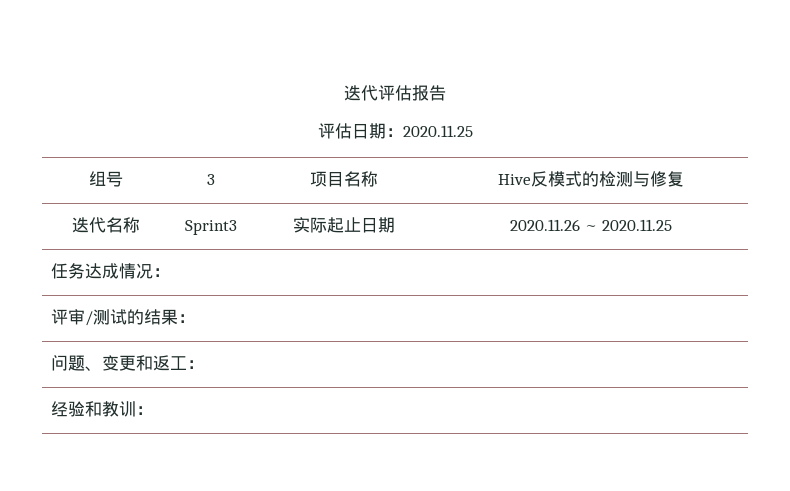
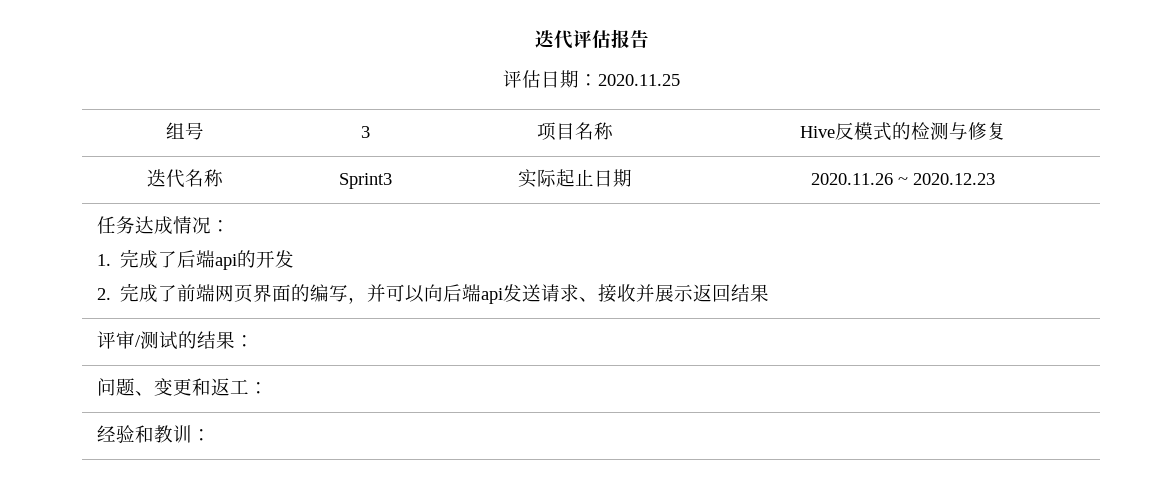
- 迭代名称 | Sprint3 | 实际起止日期 | 2020.11.26 ~ 2020.11.25
+ 迭代名称 | Sprint3 | 实际起止日期 | 2020.11.26 ~ 2020.12.23
  任务达成情况：
+ 1.完成了后端api的开发
+ 2.完成了前端网页界面的编写，并可以向后端api发送请求、接收并展示返回结果

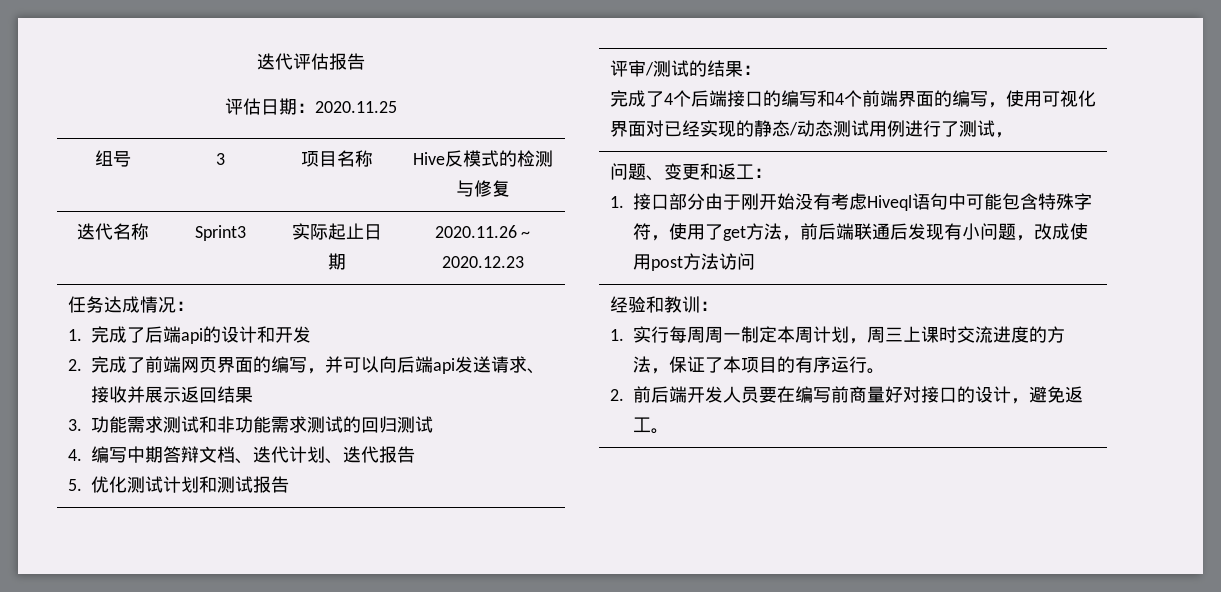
- 1.完成了后端api的开发
+ 1.完成了后端api的设计和开发
+ 3.功能需求测试和非功能需求测试的回归测试
+ 4.编写中期答辩文档、迭代计划、迭代报告
+ 5.优化测试计划和测试报告
  评审/测试的结果：
+ 完成了4个后端接口的编写和4个前端界面的编写，使用可视化界面对已经实现的静态/动态测试用例进行了测试，
  问题、变更和返工：
+ 1.接口部分由于刚开始没有考虑Hiveql语句中可能包含特殊字符，使用了get方法，前后端联通后发现有小问题，改成使用post方法访问
  经验和教训：
+ 1.实行每周周一制定本周计划，周三上课时交流进度的方法，保证了本项目的有序运行。
+ 2.前后端开发人员要在编写前商量好对接口的设计，避免返工。

